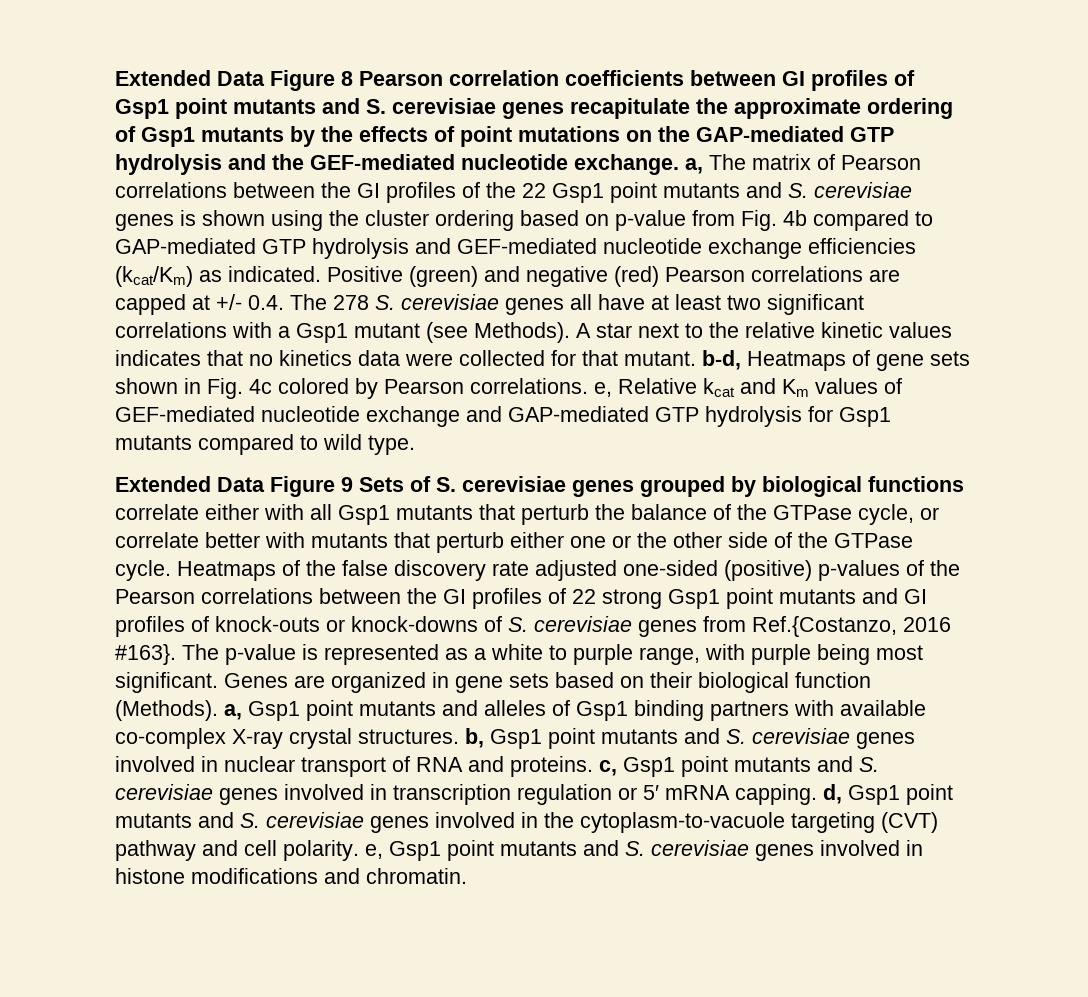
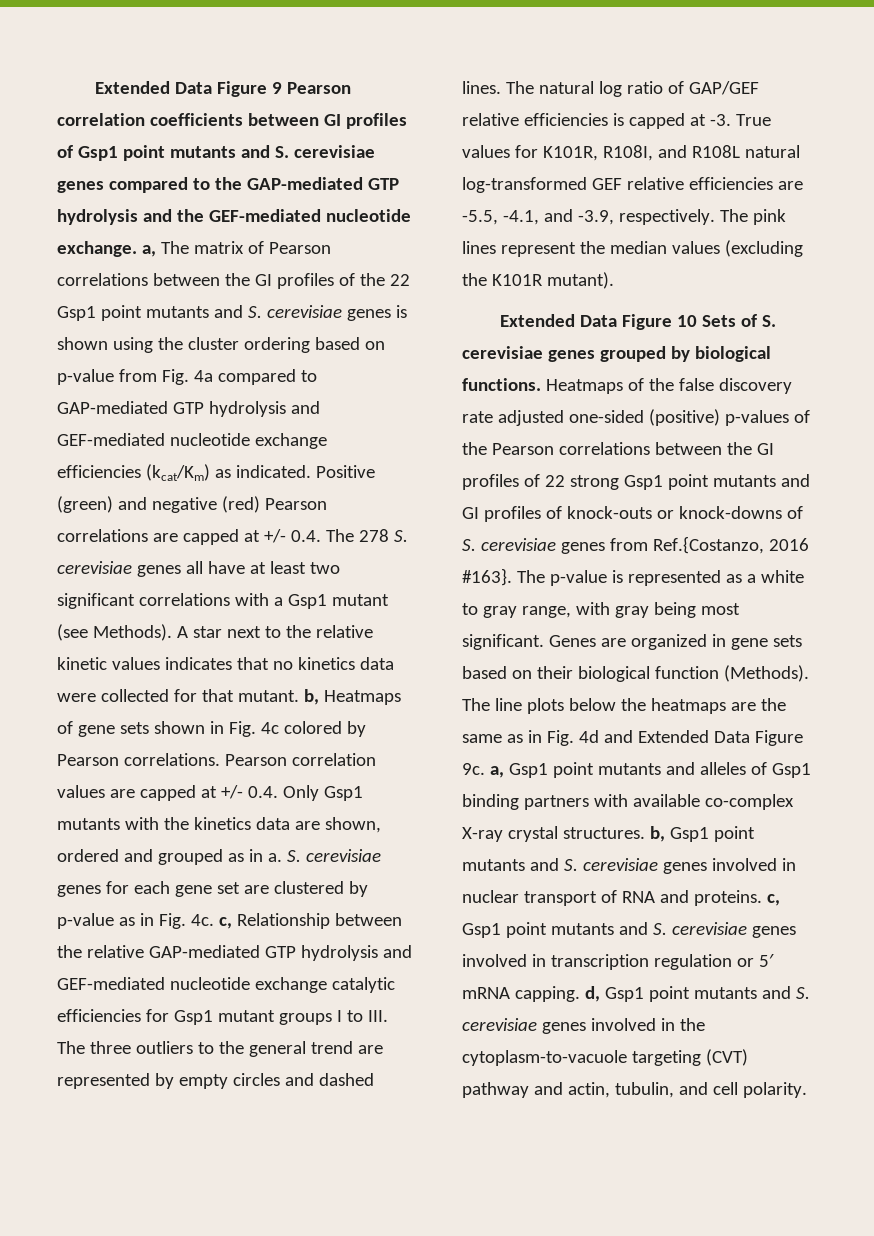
- Extended Data Figure 8 Pearson correlation coefficients between GI profiles of Gsp1 point mutants and S. cerevisiae genes recapitulate the approximate ordering of Gsp1 mutants by the effects of point mutations on the GAP-mediated GTP hydrolysis and the GEF-mediated nucleotide exchange. a, The matrix of Pearson correlations between the GI profiles of the 22 Gsp1 point mutants and S. cerevisiae genes is shown using the cluster ordering based on p-value from Fig. 4b compared to GAP-mediated GTP hydrolysis and GEF-mediated nucleotide exchange efficiencies (kcat/Km) as indicated.
+ Extended Data Figure 9 Pearson correlation coefficients between GI profiles of Gsp1 point mutants and S. cerevisiae genes compared to the GAP-mediated GTP hydrolysis and the GEF-mediated nucleotide exchange. a, The matrix of Pearson correlations between the GI profiles of the 22 Gsp1 point mutants and S. cerevisiae genes is shown using the cluster ordering based on p-value from Fig. 4a compared to GAP-mediated GTP hydrolysis and GEF-mediated nucleotide exchange efficiencies (kcat/Km) as indicated.
- A star next to the relative kinetic values indicates that no kinetics data were collected for that mutant. b-d, Heatmaps of gene sets shown in Fig. 4c colored by Pearson correlations. e, Relative kcat and Km values of GEF-mediated nucleotide exchange and GAP-mediated GTP hydrolysis for Gsp1 mutants compared to wild type.
- Extended Data Figure 9 Sets of S. cerevisiae genes grouped by biological functions correlate either with all Gsp1 mutants that perturb the balance of the GTPase cycle, or correlate better with mutants that perturb either one or the other side of the GTPase cycle.
+ A star next to the relative kinetic values indicates that no kinetics data were collected for that mutant. b, Heatmaps of gene sets shown in Fig. 4c colored by Pearson correlations. Pearson correlation values are capped at +/- 0.4. Only Gsp1 mutants with the kinetics data are shown, ordered and grouped as in a. S. cerevisiae genes for each gene set are clustered by p-value as in Fig. 4c. c, Relationship between the relative GAP-mediated GTP hydrolysis and GEF-mediated nucleotide exchange catalytic efficiencies for Gsp1 mutant groups I to III. The three outliers to the general trend are represented by empty circles and dashed lines. The natural log ratio of GAP/GEF relative efficiencies is capped at -3. True values for K101R, R108I, and R108L natural log-transformed GEF relative efficiencies are -5.5, -4.1, and -3.9, respectively. The pink lines represent the median values (excluding the K101R mutant).
+ Extended Data Figure 10 Sets of S. cerevisiae genes grouped by biological functions.
- The p-value is represented as a white to purple range, with purple being most significant.
+ The p-value is represented as a white to gray range, with gray being most significant.
- Genes are organized in gene sets based on their biological function (Methods). a, Gsp1 point mutants and alleles of Gsp1 binding partners with available co-complex X-ray crystal structures. b, Gsp1 point mutants and S. cerevisiae genes involved in nuclear transport of RNA and proteins. c, Gsp1 point mutants and S. cerevisiae genes involved in transcription regulation or 5′ mRNA capping. d, Gsp1 point mutants and S. cerevisiae genes involved in the cytoplasm-to-vacuole targeting (CVT) pathway and cell polarity. e, Gsp1 point mutants and S. cerevisiae genes involved in histone modifications and chromatin.
+ Genes are organized in gene sets based on their biological function (Methods). The line plots below the heatmaps are the same as in Fig. 4d and Extended Data Figure 9c. a, Gsp1 point mutants and alleles of Gsp1 binding partners with available co-complex X-ray crystal structures. b, Gsp1 point mutants and S. cerevisiae genes involved in nuclear transport of RNA and proteins. c, Gsp1 point mutants and S. cerevisiae genes involved in transcription regulation or 5′ mRNA capping. d, Gsp1 point mutants and S. cerevisiae genes involved in the cytoplasm-to-vacuole targeting (CVT) pathway and actin, tubulin, and cell polarity.

